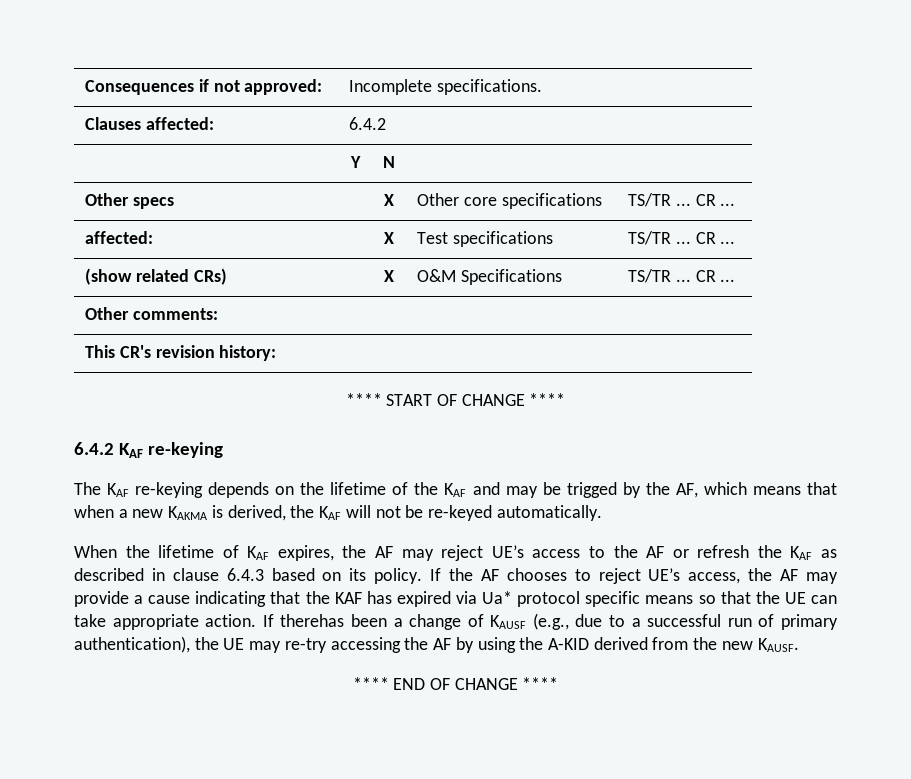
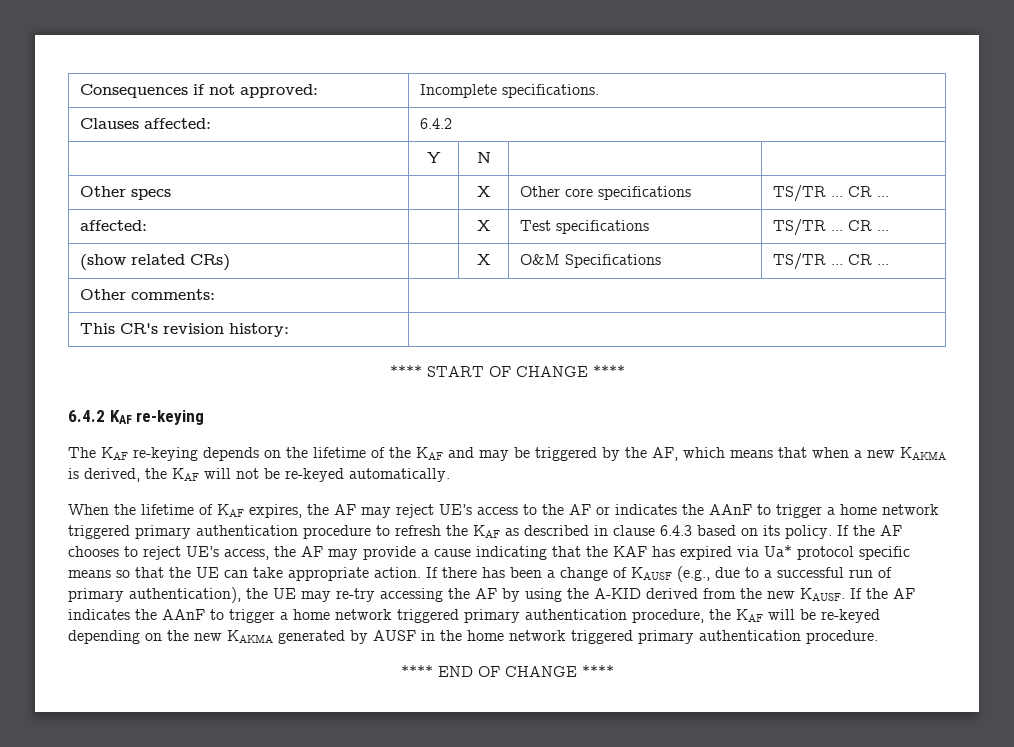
- The KAF re-keying depends on the lifetime of the KAF and may be trigged by the AF, which means that when a new KAKMA is derived, the KAF will not be re-keyed automatically.
+ The KAF re-keying depends on the lifetime of the KAF and may be triggered by the AF, which means that when a new KAKMA is derived, the KAF will not be re-keyed automatically.
- When the lifetime of KAF expires, the AF may reject UE’s access to the AF or refresh the KAF as described in clause 6.4.3 based on its policy.
+ When the lifetime of KAF expires, the AF may reject UE’s access to the AF or indicates the AAnF to trigger a home network triggered primary authentication procedure to refresh the KAF as described in clause 6.4.3 based on its policy.
- If therehas been a change of KAUSF (e.g., due to a successful run of primary authentication), the UE may re-try accessing the AF by using the A-KID derived from the new KAUSF.
+ If there has been a change of KAUSF (e.g., due to a successful run of primary authentication), the UE may re-try accessing the AF by using the A-KID derived from the new KAUSF. If the AF indicates the AAnF to trigger a home network triggered primary authentication procedure, the KAF will be re-keyed depending on the new KAKMA generated by AUSF in the home network triggered primary authentication procedure.

